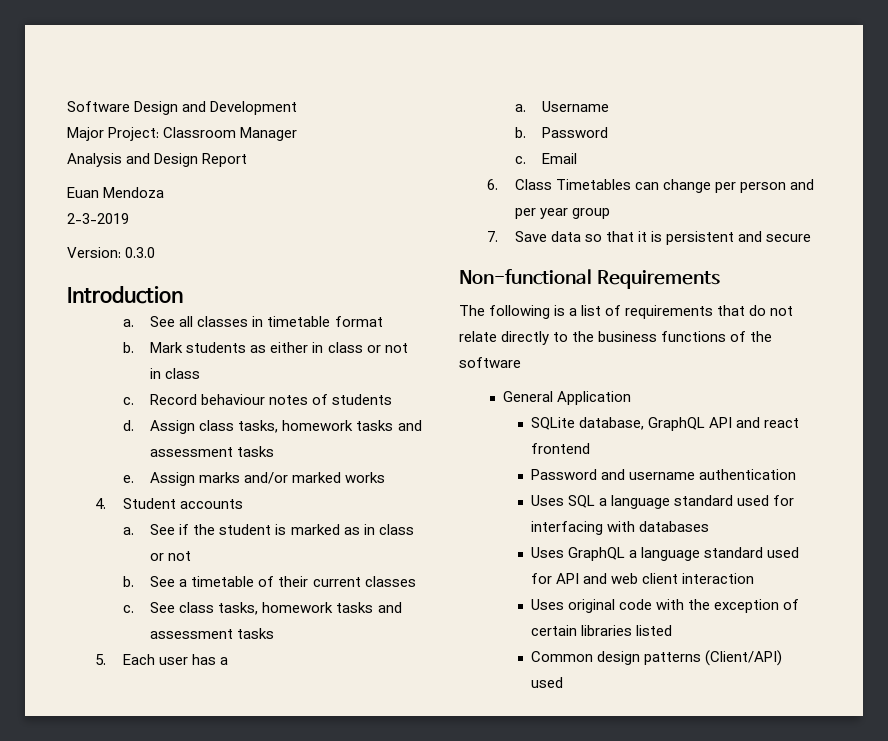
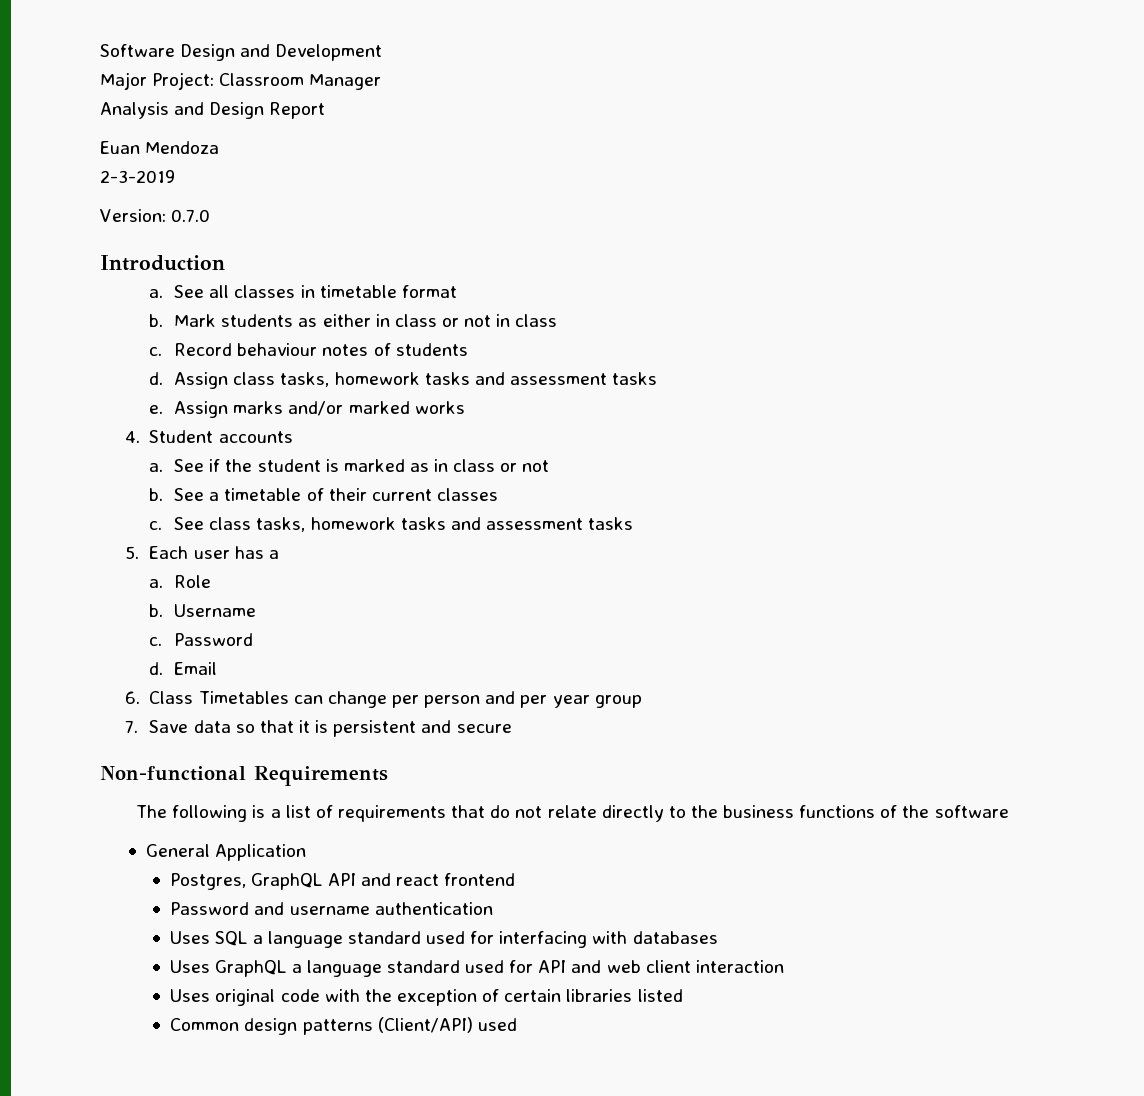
- Version: 0.3.0
+ Version: 0.7.0
+ Role
+ b.
  Username
- b. Password
- c.
+ c. Password
+ d.
- SQLite database, GraphQL API and react frontend
+ Postgres, GraphQL API and react frontend

